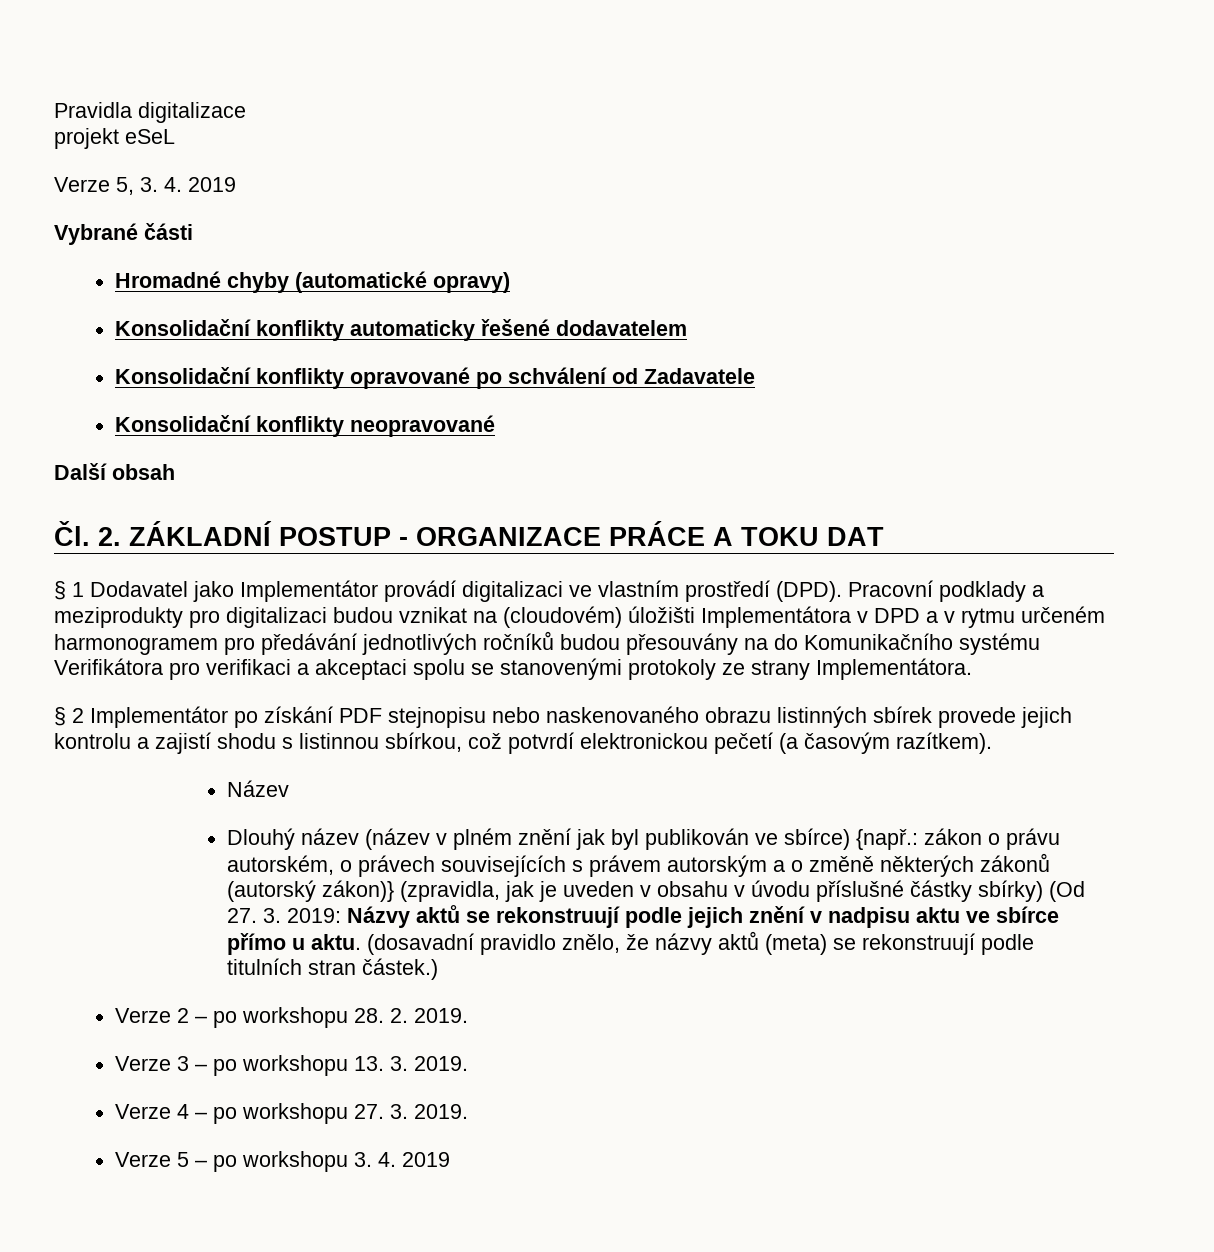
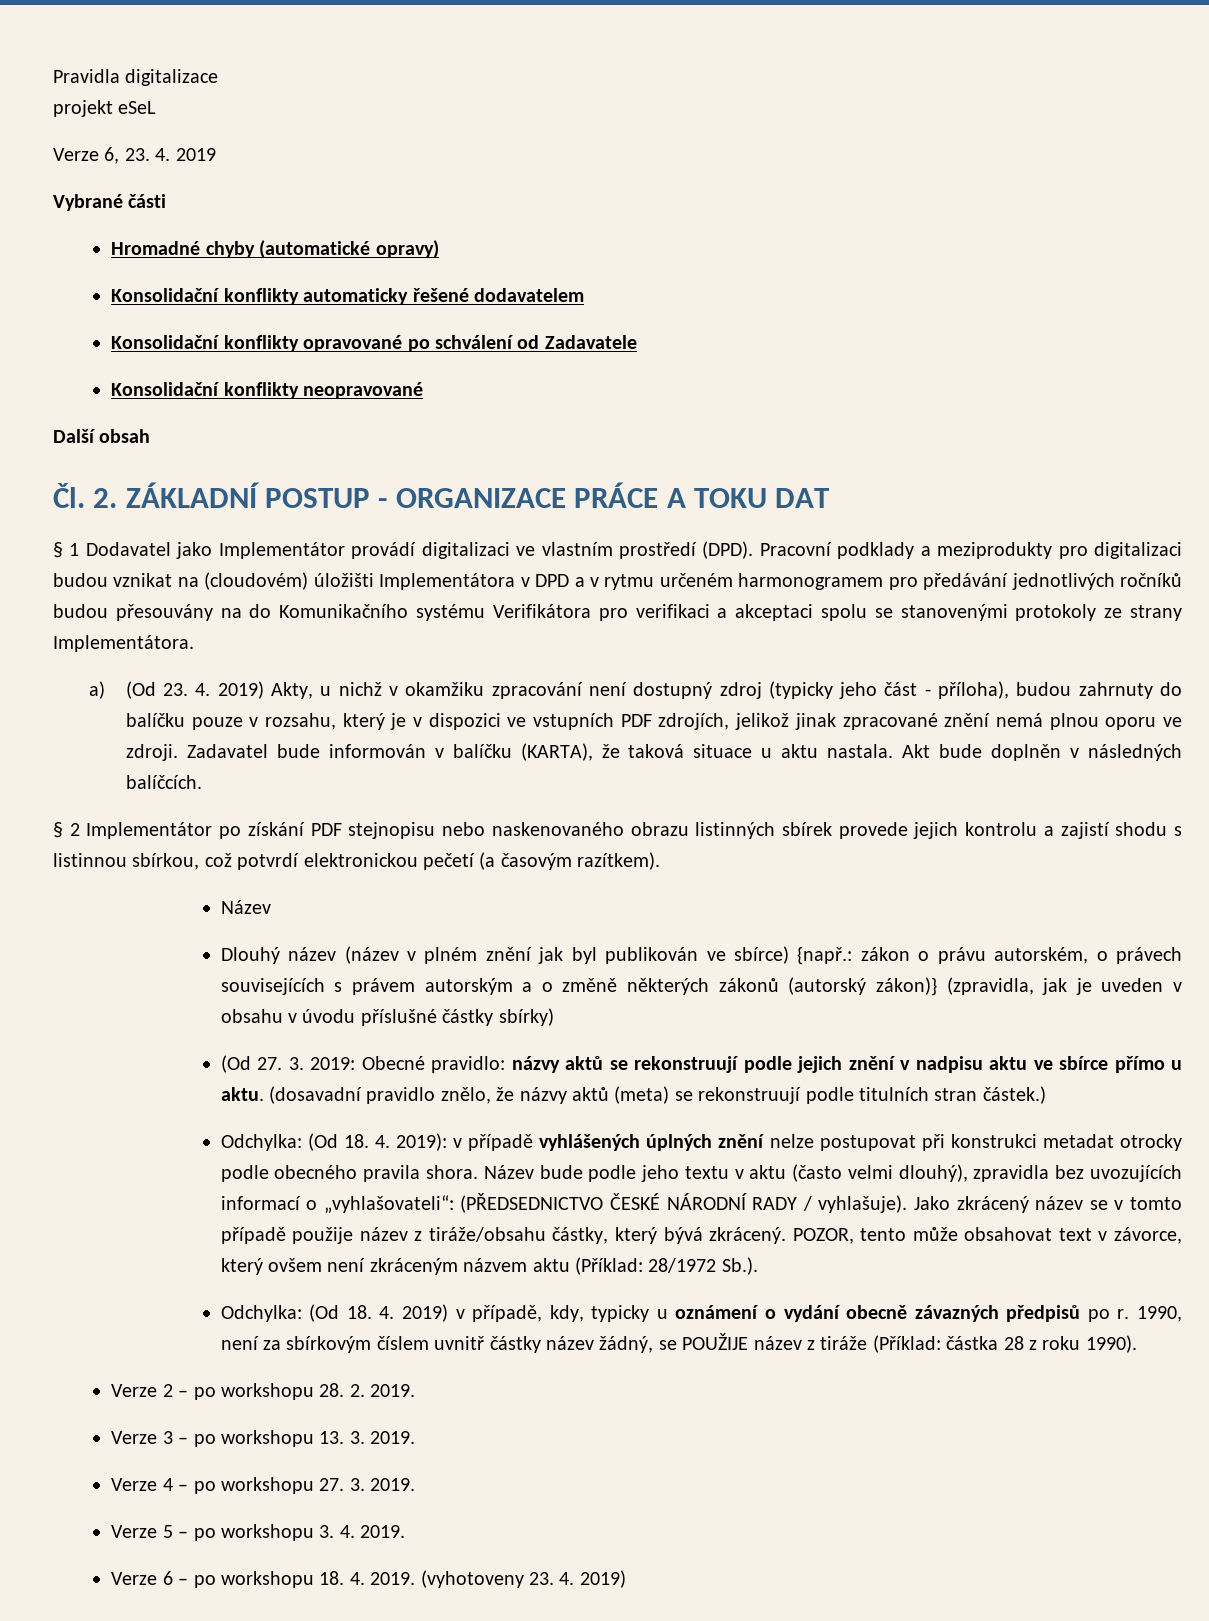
- Verze 5, 3. 4. 2019
+ Verze 6, 23. 4. 2019
+ a) (Od 23. 4. 2019) Akty, u nichž v okamžiku zpracování není dostupný zdroj (typicky jeho část - příloha), budou zahrnuty do balíčku pouze v rozsahu, který je v dispozici ve vstupních PDF zdrojích, jelikož jinak zpracované znění nemá plnou oporu ve zdroji. Zadavatel bude informován v balíčku (KARTA), že taková situace u aktu nastala. Akt bude doplněn v následných balíčcích.
- Dlouhý název (název v plném znění jak byl publikován ve sbírce) {např.: zákon o právu autorském, o právech souvisejících s právem autorským a o změně některých zákonů (autorský zákon)} (zpravidla, jak je uveden v obsahu v úvodu příslušné částky sbírky) (Od 27. 3. 2019: Názvy aktů se rekonstruují podle jejich znění v nadpisu aktu ve sbírce přímo u aktu.
+ Dlouhý název (název v plném znění jak byl publikován ve sbírce) {např.: zákon o právu autorském, o právech souvisejících s právem autorským a o změně některých zákonů (autorský zákon)} (zpravidla, jak je uveden v obsahu v úvodu příslušné částky sbírky)
+ (Od 27. 3. 2019: Obecné pravidlo: názvy aktů se rekonstruují podle jejich znění v nadpisu aktu ve sbírce přímo u aktu.
+ Odchylka: (Od 18. 4. 2019): v případě vyhlášených úplných znění nelze postupovat při konstrukci metadat otrocky podle obecného pravila shora. Název bude podle jeho textu v aktu (často velmi dlouhý), zpravidla bez uvozujících informací o „vyhlašovateli“: (PŘEDSEDNICTVO ČESKÉ NÁRODNÍ RADY / vyhlašuje). Jako zkrácený název se v tomto případě použije název z tiráže/obsahu částky, který bývá zkrácený. POZOR, tento může obsahovat text v závorce, který ovšem není zkráceným názvem aktu (Příklad: 28/1972 Sb.).
+ Odchylka: (Od 18. 4. 2019) v případě, kdy, typicky u oznámení o vydání obecně závazných předpisů po r. 1990, není za sbírkovým číslem uvnitř částky název žádný, se POUŽIJE název z tiráže (Příklad: částka 28 z roku 1990).
- Verze 5 – po workshopu 3. 4. 2019
+ Verze 5 – po workshopu 3. 4. 2019.
+ Verze 6 – po workshopu 18. 4. 2019. (vyhotoveny 23. 4. 2019)

